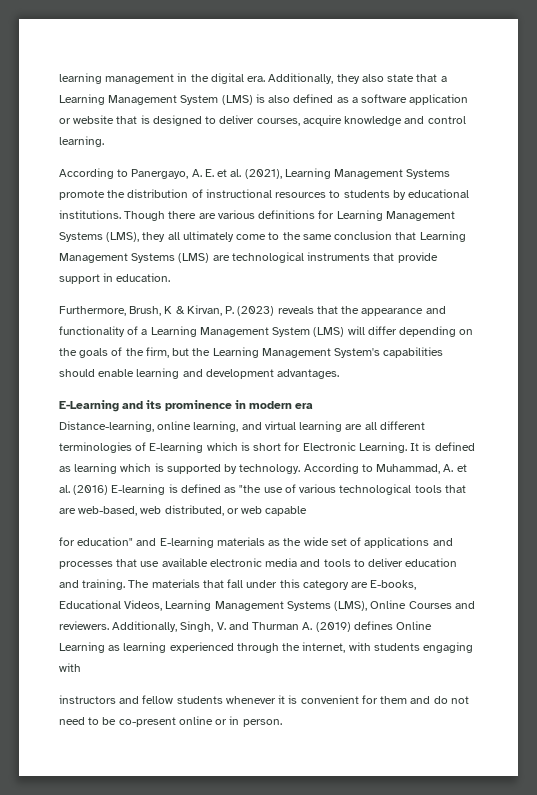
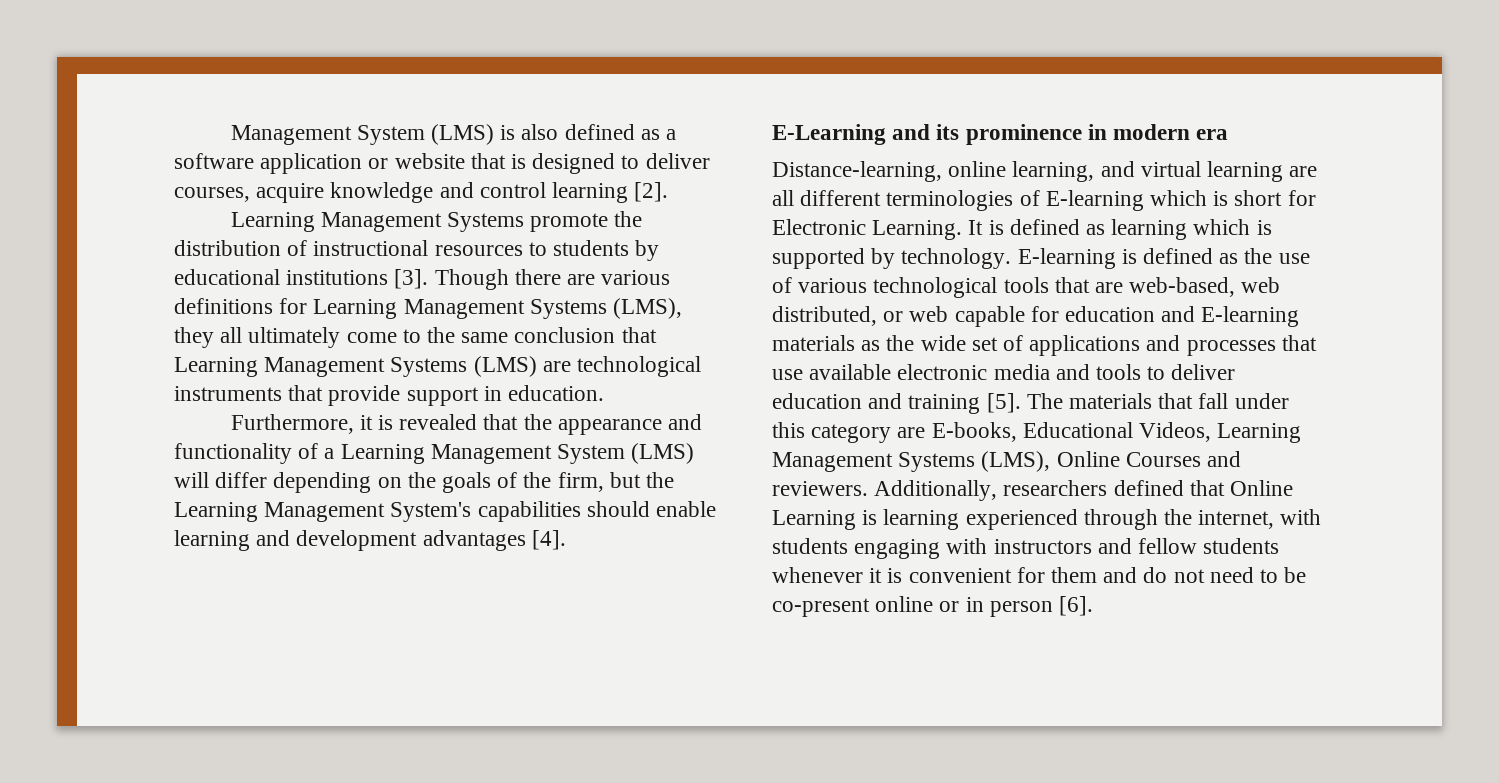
- learning management in the digital era. Additionally, they also state that a Learning Management System (LMS) is also defined as a software application or website that is designed to deliver courses, acquire knowledge and control learning.
- According to Panergayo, A. E. et al. (2021), Learning Management Systems promote the distribution of instructional resources to students by educational institutions.
+ Management System (LMS) is also defined as a software application or website that is designed to deliver courses, acquire knowledge and control learning [2].
+ Learning Management Systems promote the distribution of instructional resources to students by educational institutions [3].
- Furthermore, Brush, K & Kirvan, P. (2023) reveals that the appearance and functionality of a Learning Management System (LMS) will differ depending on the goals of the firm, but the Learning Management System's capabilities should enable learning and development advantages.
+ Furthermore, it is revealed that the appearance and functionality of a Learning Management System (LMS) will differ depending on the goals of the firm, but the Learning Management System's capabilities should enable learning and development advantages [4].
- According to Muhammad, A. et al. (2016) E-learning is defined as "the use of various technological tools that are web-based, web distributed, or web capable
- for education" and E-learning materials as the wide set of applications and processes that use available electronic media and tools to deliver education and training.
+ E-learning is defined as the use of various technological tools that are web-based, web distributed, or web capable for education and E-learning materials as the wide set of applications and processes that use available electronic media and tools to deliver education and training [5].
- Additionally, Singh, V. and Thurman A. (2019) defines Online Learning as learning experienced through the internet, with students engaging with
- instructors and fellow students whenever it is convenient for them and do not need to be co-present online or in person.
+ Additionally, researchers defined that Online Learning is learning experienced through the internet, with students engaging with instructors and fellow students whenever it is convenient for them and do not need to be co-present online or in person [6].

